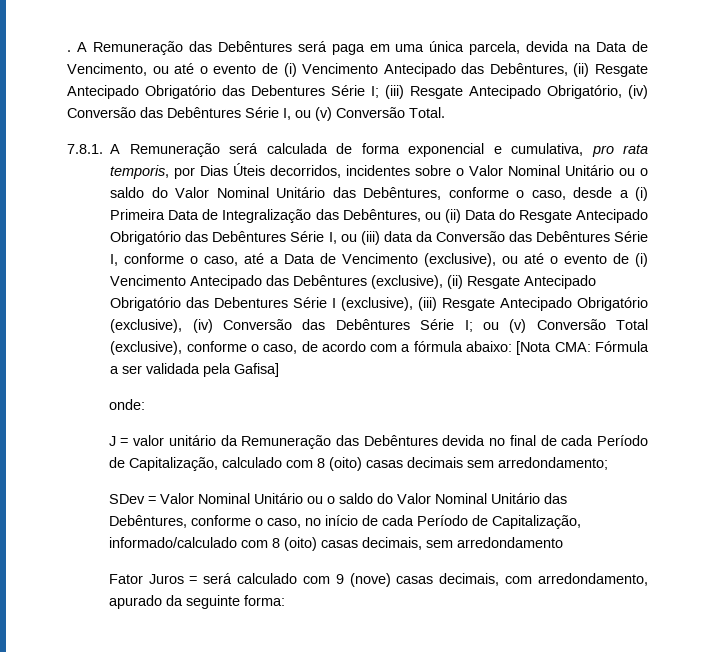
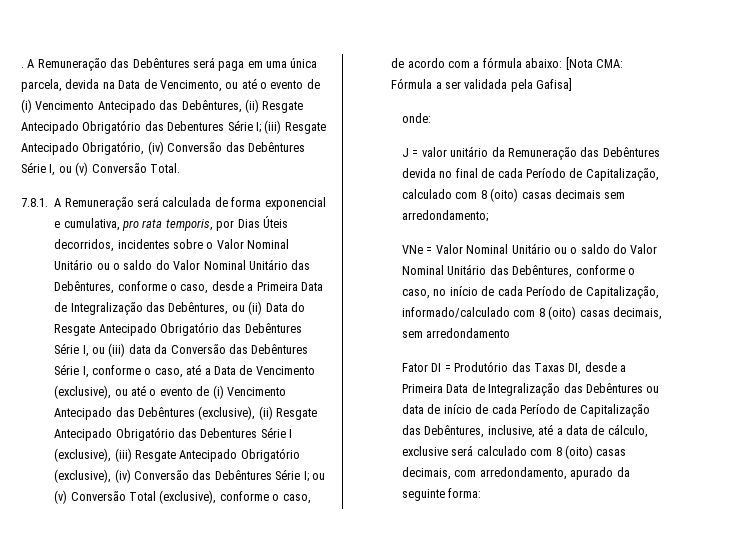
- 7.8.1. A Remuneração será calculada de forma exponencial e cumulativa, pro rata temporis, por Dias Úteis decorridos, incidentes sobre o Valor Nominal Unitário ou o saldo do Valor Nominal Unitário das Debêntures, conforme o caso, desde a (i) Primeira Data de Integralização das Debêntures, ou (ii) Data do Resgate Antecipado Obrigatório das Debêntures Série I, ou (iii) data da Conversão das Debêntures Série I, conforme o caso, até a Data de Vencimento (exclusive), ou até o evento de (i) Vencimento Antecipado das Debêntures (exclusive), (ii) Resgate Antecipado Obrigatório das Debentures Série I (exclusive), (iii) Resgate Antecipado Obrigatório (exclusive), (iv) Conversão das Debêntures Série I;
+ 7.8.1. A Remuneração será calculada de forma exponencial e cumulativa, pro rata temporis, por Dias Úteis decorridos, incidentes sobre o Valor Nominal Unitário ou o saldo do Valor Nominal Unitário das Debêntures, conforme o caso, desde a Primeira Data de Integralização das Debêntures, ou (ii) Data do Resgate Antecipado Obrigatório das Debêntures Série I, ou (iii) data da Conversão das Debêntures Série I, conforme o caso, até a Data de Vencimento (exclusive), ou até o evento de (i) Vencimento Antecipado das Debêntures (exclusive), (ii) Resgate Antecipado Obrigatório das Debentures Série I (exclusive), (iii) Resgate Antecipado Obrigatório (exclusive), (iv) Conversão das Debêntures Série I;
- SDev = Valor Nominal Unitário ou o saldo do Valor Nominal Unitário das Debêntures, conforme o caso, no início de cada Período de Capitalização, informado/calculado com 8 (oito) casas decimais, sem arredondamento
+ VNe = Valor Nominal Unitário ou o saldo do Valor Nominal Unitário das Debêntures, conforme o caso, no início de cada Período de Capitalização, informado/calculado com 8 (oito) casas decimais, sem arredondamento
- Fator Juros = será calculado com 9 (nove) casas decimais, com arredondamento, apurado da seguinte forma:
+ Fator DI = Produtório das Taxas DI, desde a Primeira Data de Integralização das Debêntures ou data de início de cada Período de Capitalização das Debêntures, inclusive, até a data de cálculo, exclusive será calculado com 8 (oito) casas decimais, com arredondamento, apurado da seguinte forma:

